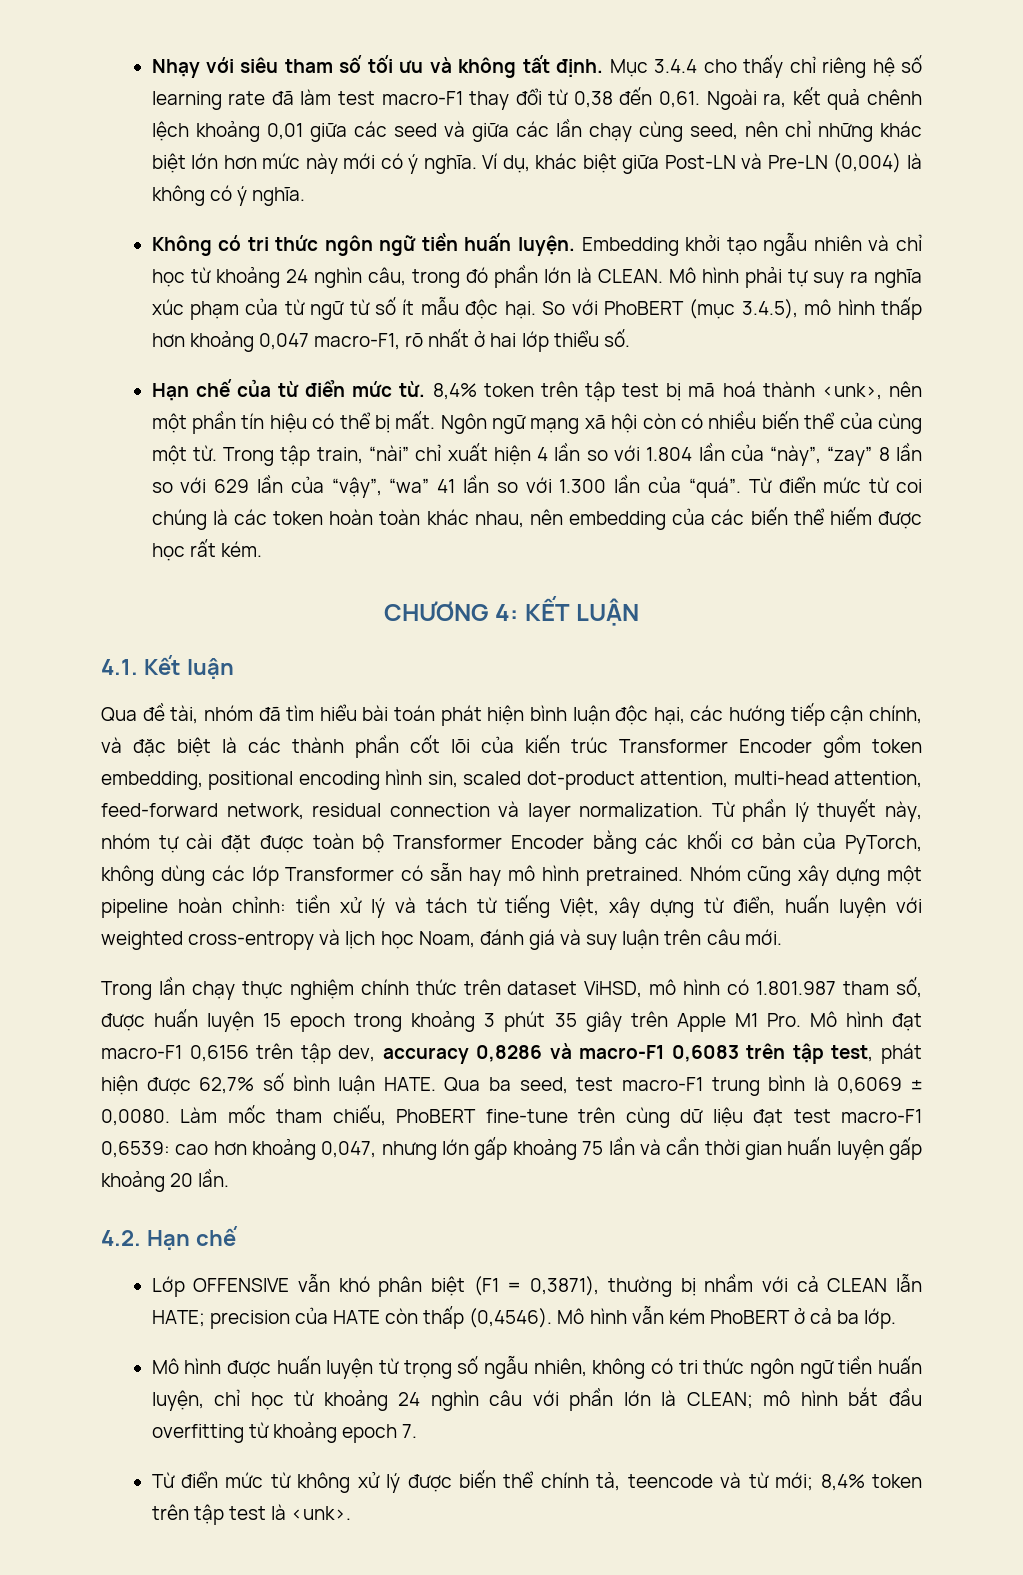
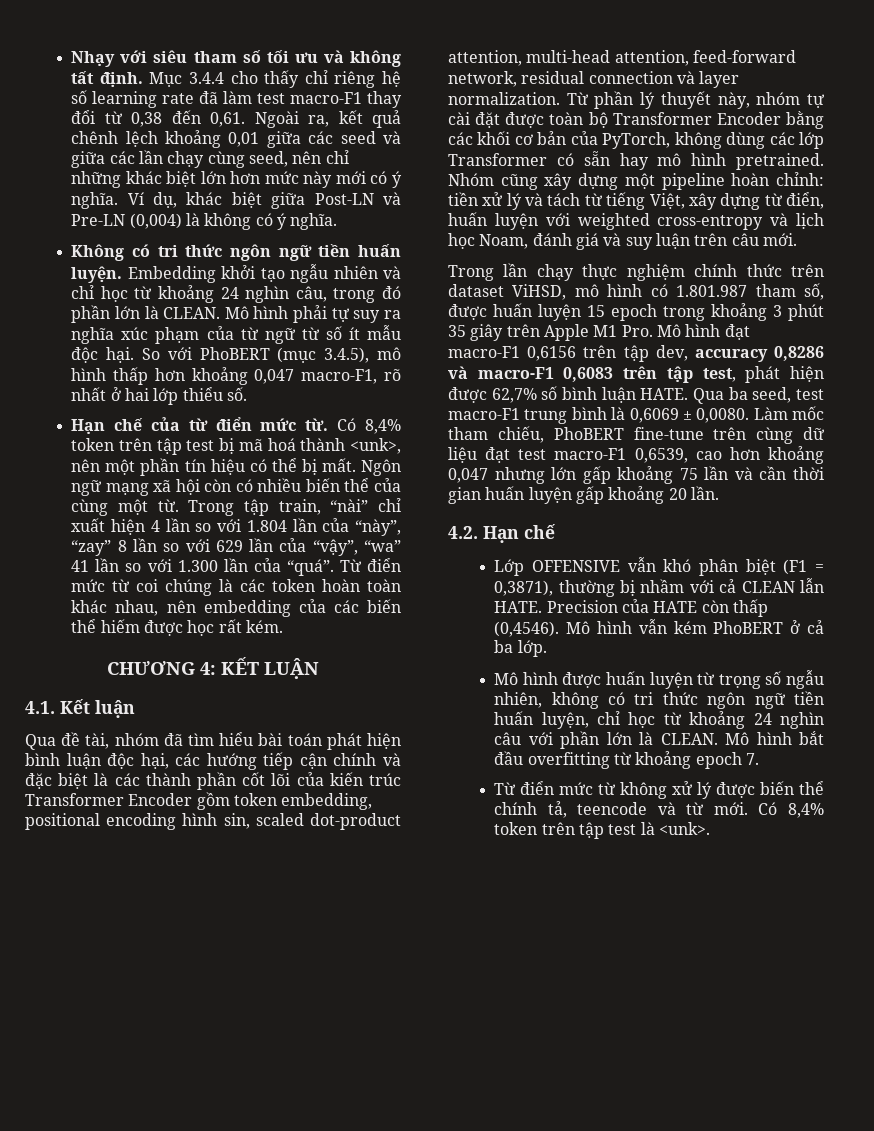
- 8,4% token trên tập test bị mã hoá thành <unk>, nên một phần tín hiệu có thể bị mất.
+ Có 8,4% token trên tập test bị mã hoá thành <unk>, nên một phần tín hiệu có thể bị mất.
- Qua đề tài, nhóm đã tìm hiểu bài toán phát hiện bình luận độc hại, các hướng tiếp cận chính, và đặc biệt là các thành phần cốt lõi của kiến trúc Transformer Encoder gồm token embedding, positional encoding hình sin, scaled dot-product attention, multi-head attention, feed-forward network, residual connection và layer normalization.
+ Qua đề tài, nhóm đã tìm hiểu bài toán phát hiện bình luận độc hại, các hướng tiếp cận chính và đặc biệt là các thành phần cốt lõi của kiến trúc Transformer Encoder gồm token embedding, positional encoding hình sin, scaled dot-product attention, multi-head attention, feed-forward network, residual connection và layer normalization.
- Làm mốc tham chiếu, PhoBERT fine-tune trên cùng dữ liệu đạt test macro-F1 0,6539: cao hơn khoảng 0,047, nhưng lớn gấp khoảng 75 lần và cần thời gian huấn luyện gấp khoảng 20 lần.
+ Làm mốc tham chiếu, PhoBERT fine-tune trên cùng dữ liệu đạt test macro-F1 0,6539, cao hơn khoảng 0,047 nhưng lớn gấp khoảng 75 lần và cần thời gian huấn luyện gấp khoảng 20 lần.
- Lớp OFFENSIVE vẫn khó phân biệt (F1 = 0,3871), thường bị nhầm với cả CLEAN lẫn HATE; precision của HATE còn thấp (0,4546).
+ Lớp OFFENSIVE vẫn khó phân biệt (F1 = 0,3871), thường bị nhầm với cả CLEAN lẫn HATE. Precision của HATE còn thấp (0,4546).
- Mô hình được huấn luyện từ trọng số ngẫu nhiên, không có tri thức ngôn ngữ tiền huấn luyện, chỉ học từ khoảng 24 nghìn câu với phần lớn là CLEAN; mô hình bắt đầu overfitting từ khoảng epoch 7.
+ Mô hình được huấn luyện từ trọng số ngẫu nhiên, không có tri thức ngôn ngữ tiền huấn luyện, chỉ học từ khoảng 24 nghìn câu với phần lớn là CLEAN. Mô hình bắt đầu overfitting từ khoảng epoch 7.
- Từ điển mức từ không xử lý được biến thể chính tả, teencode và từ mới; 8,4% token trên tập test là <unk>.
+ Từ điển mức từ không xử lý được biến thể chính tả, teencode và từ mới. Có 8,4% token trên tập test là <unk>.

